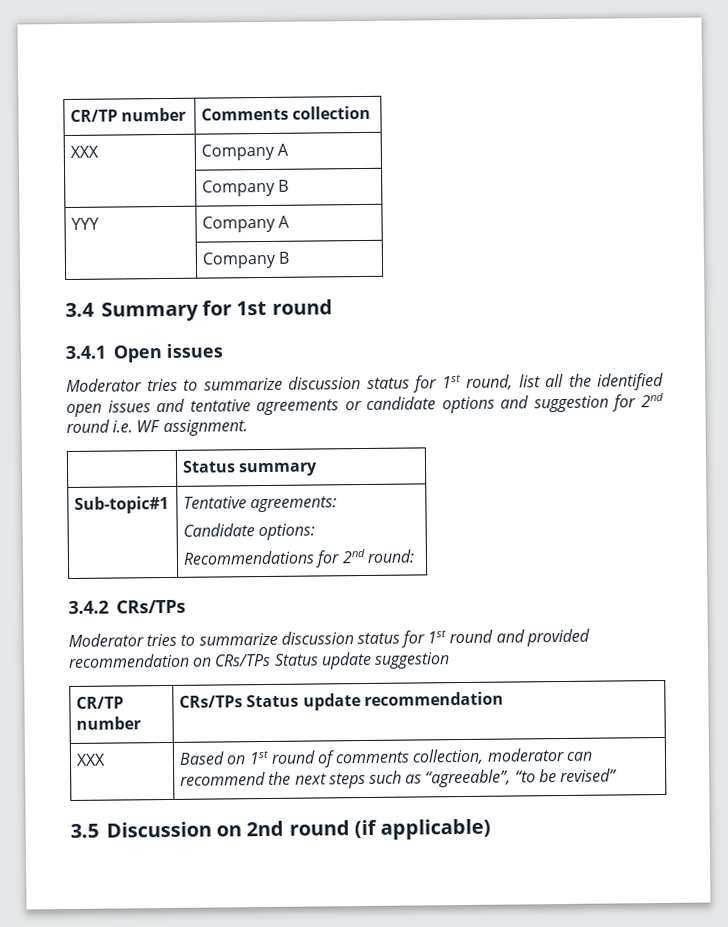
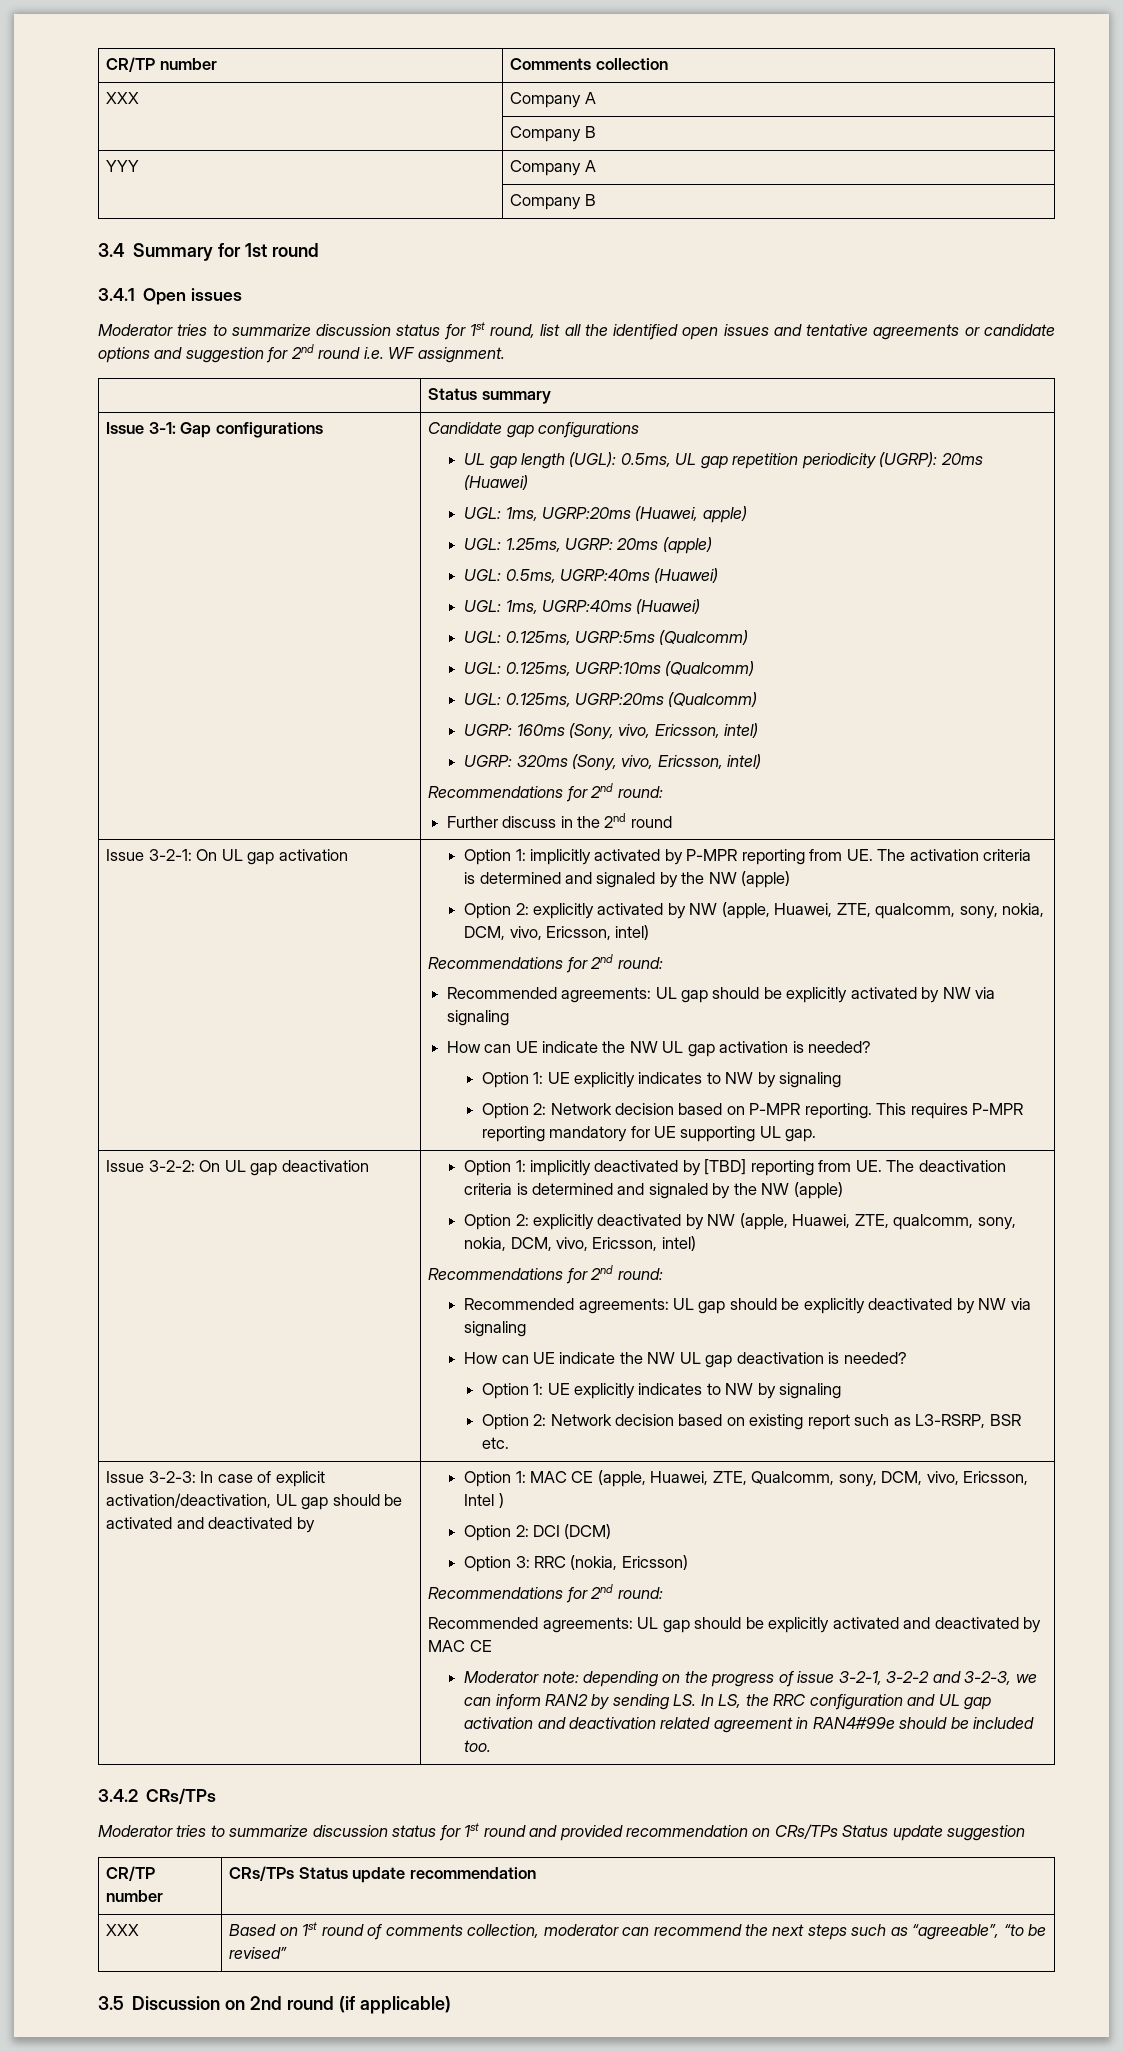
- Sub-topic#1 | Tentative agreements:
- Candidate options:
+ Issue 3-1: Gap configurations | Candidate gap configurations
+ UL gap length (UGL): 0.5ms, UL gap repetition periodicity (UGRP): 20ms (Huawei)
+ UGL: 1ms, UGRP:20ms (Huawei, apple)
+ UGL: 1.25ms, UGRP: 20ms (apple)
+ UGL: 0.5ms, UGRP:40ms (Huawei)
+ UGL: 1ms, UGRP:40ms (Huawei)
+ UGL: 0.125ms, UGRP:5ms (Qualcomm)
+ UGL: 0.125ms, UGRP:10ms (Qualcomm)
+ UGL: 0.125ms, UGRP:20ms (Qualcomm)
+ UGRP: 160ms (Sony, vivo, Ericsson, intel)
+ UGRP: 320ms (Sony, vivo, Ericsson, intel)
  Recommendations for 2nd round:
+ Further discuss in the 2nd round
+ Issue 3-2-1: On UL gap activation | Option 1: implicitly activated by P-MPR reporting from UE. The activation criteria is determined and signaled by the NW (apple)
+ Option 2: explicitly activated by NW (apple, Huawei, ZTE, qualcomm, sony, nokia, DCM, vivo, Ericsson, intel)
+ Recommendations for 2nd round:
+ Recommended agreements: UL gap should be explicitly activated by NW via signaling
+ How can UE indicate the NW UL gap activation is needed?
+ Option 1: UE explicitly indicates to NW by signaling
+ Option 2: Network decision based on P-MPR reporting. This requires P-MPR reporting mandatory for UE supporting UL gap.
+ Issue 3-2-2: On UL gap deactivation | Option 1: implicitly deactivated by [TBD] reporting from UE. The deactivation criteria is determined and signaled by the NW (apple)
+ Option 2: explicitly deactivated by NW (apple, Huawei, ZTE, qualcomm, sony, nokia, DCM, vivo, Ericsson, intel)
+ Recommendations for 2nd round:
+ Recommended agreements: UL gap should be explicitly deactivated by NW via signaling
+ How can UE indicate the NW UL gap deactivation is needed?
+ Option 1: UE explicitly indicates to NW by signaling
+ Option 2: Network decision based on existing report such as L3-RSRP, BSR etc.
+ Issue 3-2-3: In case of explicit activation/deactivation, UL gap should be activated and deactivated by | Option 1: MAC CE (apple, Huawei, ZTE, Qualcomm, sony, DCM, vivo, Ericsson, Intel )
+ Option 2: DCI (DCM)
+ Option 3: RRC (nokia, Ericsson)
+ Recommendations for 2nd round:
+ Recommended agreements: UL gap should be explicitly activated and deactivated by MAC CE
+ Moderator note: depending on the progress of issue 3-2-1, 3-2-2 and 3-2-3, we can inform RAN2 by sending LS. In LS, the RRC configuration and UL gap activation and deactivation related agreement in RAN4#99e should be included too.

